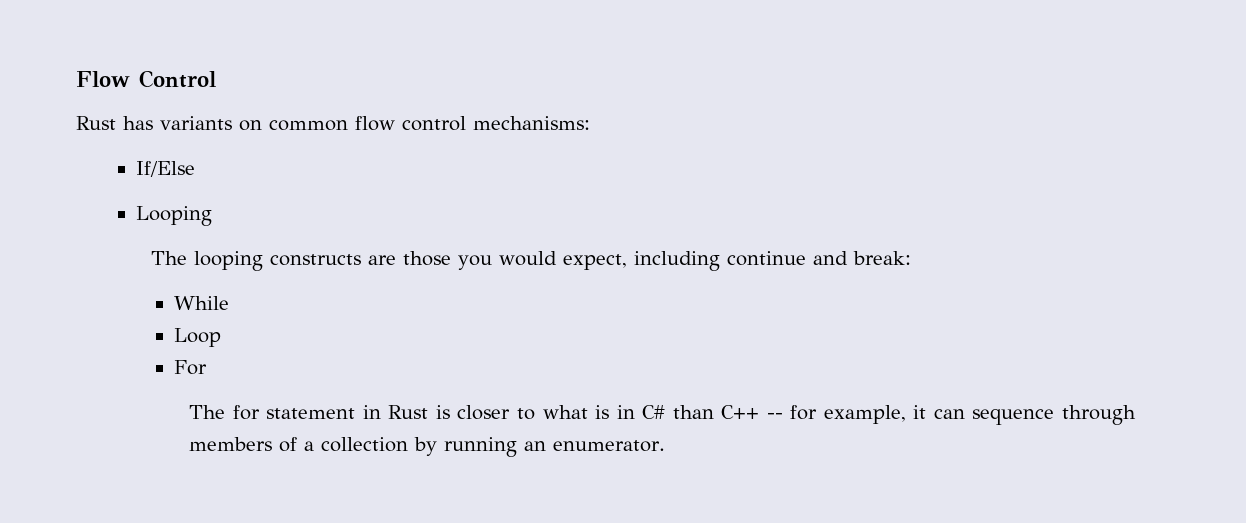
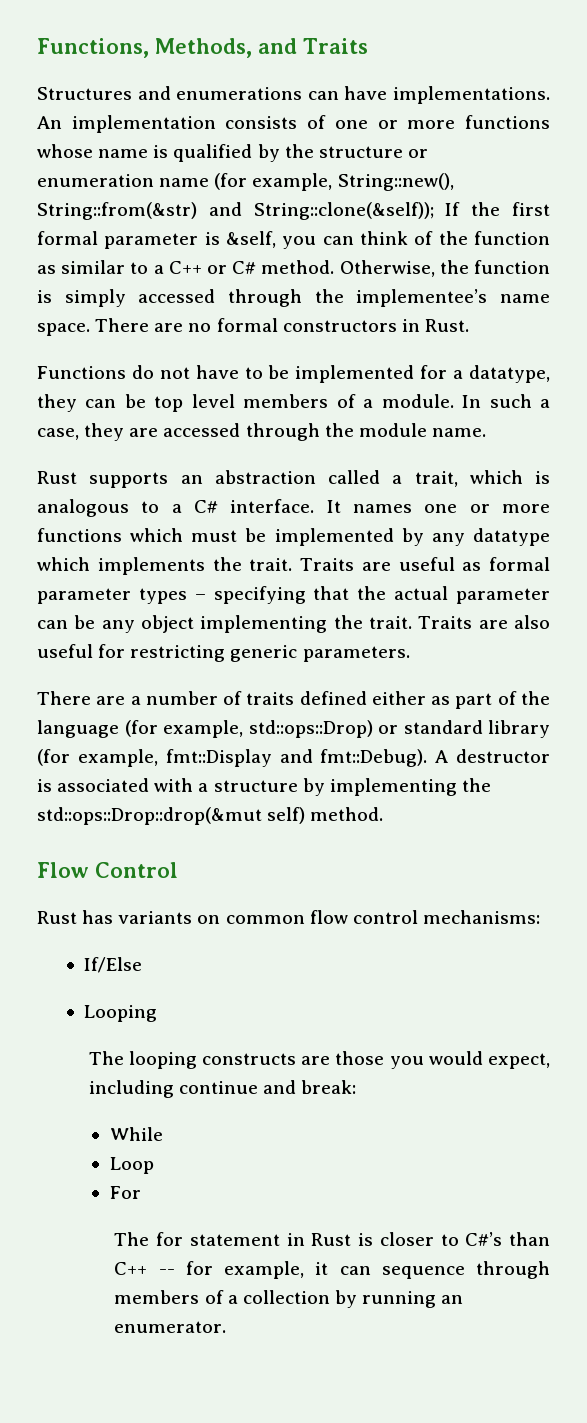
+ Functions, Methods, and Traits
+ Structures and enumerations can have implementations. An implementation consists of one or more functions whose name is qualified by the structure or enumeration name (for example, String::new(), String::from(&str) and String::clone(&self)); If the first formal parameter is &self, you can think of the function as similar to a C++ or C# method. Otherwise, the function is simply accessed through the implementee’s name space. There are no formal constructors in Rust.
+ Functions do not have to be implemented for a datatype, they can be top level members of a module. In such a case, they are accessed through the module name.
+ Rust supports an abstraction called a trait, which is analogous to a C# interface. It names one or more functions which must be implemented by any datatype which implements the trait. Traits are useful as formal parameter types – specifying that the actual parameter can be any object implementing the trait. Traits are also useful for restricting generic parameters.
+ There are a number of traits defined either as part of the language (for example, std::ops::Drop) or standard library (for example, fmt::Display and fmt::Debug). A destructor is associated with a structure by implementing the std::ops::Drop::drop(&mut self) method.
- The for statement in Rust is closer to what is in C# than C++ -- for example, it can sequence through members of a collection by running an enumerator.
+ The for statement in Rust is closer to C#’s than C++ -- for example, it can sequence through members of a collection by running an enumerator.

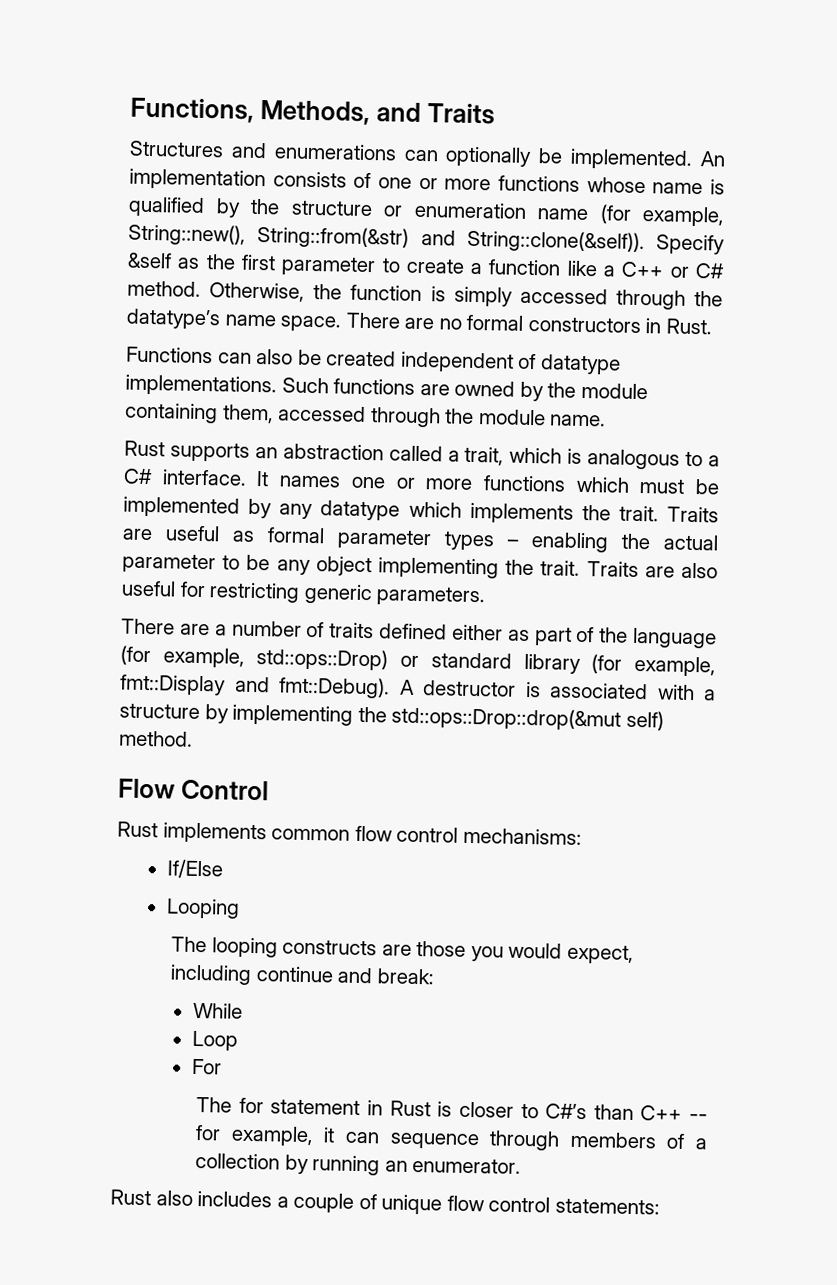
- Structures and enumerations can have implementations.
+ Structures and enumerations can optionally be implemented.
- An implementation consists of one or more functions whose name is qualified by the structure or enumeration name (for example, String::new(), String::from(&str) and String::clone(&self)); If the first formal parameter is &self, you can think of the function as similar to a C++ or C# method.
+ An implementation consists of one or more functions whose name is qualified by the structure or enumeration name (for example, String::new(), String::from(&str) and String::clone(&self)). Specify &self as the first parameter to create a function like a C++ or C# method.
- Otherwise, the function is simply accessed through the implementee’s name space.
+ Otherwise, the function is simply accessed through the datatype’s name space.
- Functions do not have to be implemented for a datatype, they can be top level members of a module. In such a case, they are accessed through the module name.
+ Functions can also be created independent of datatype implementations. Such functions are owned by the module containing them, accessed through the module name.
- Traits are useful as formal parameter types – specifying that the actual parameter can be any object implementing the trait.
+ Traits are useful as formal parameter types – enabling the actual parameter to be any object implementing the trait.
- Rust has variants on common flow control mechanisms:
+ Rust implements common flow control mechanisms:
+ Rust also includes a couple of unique flow control statements:

